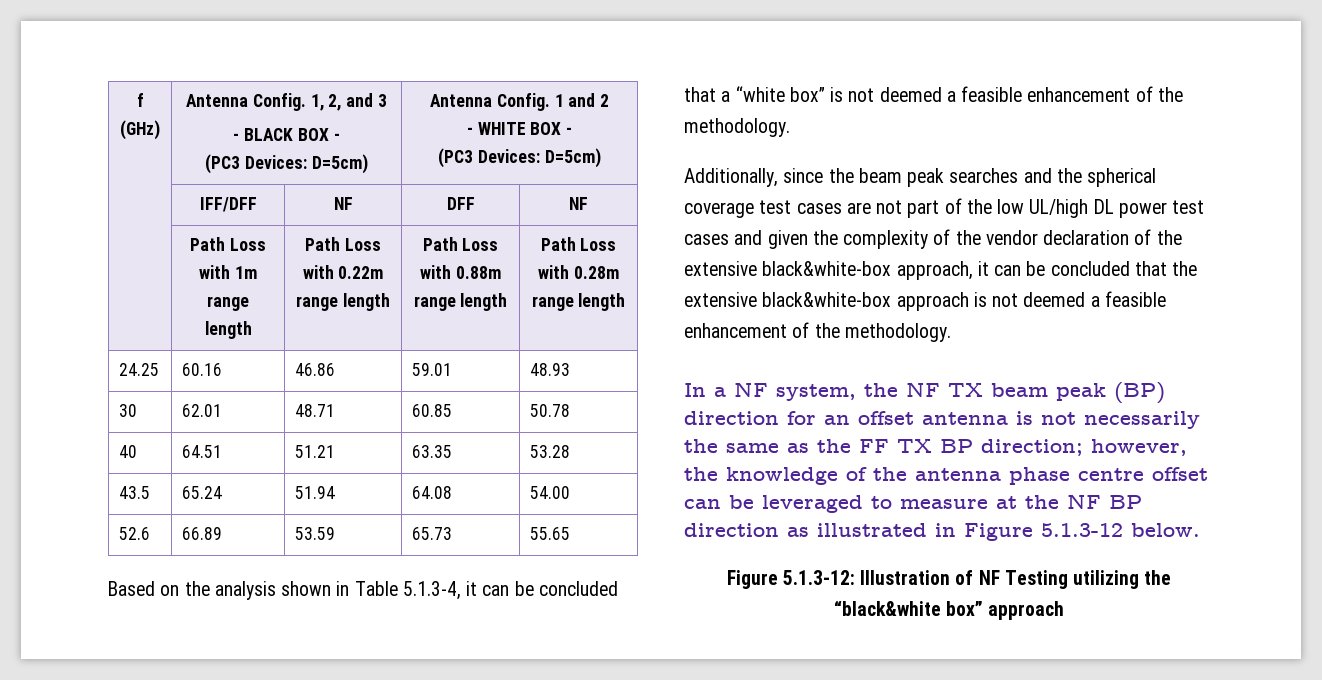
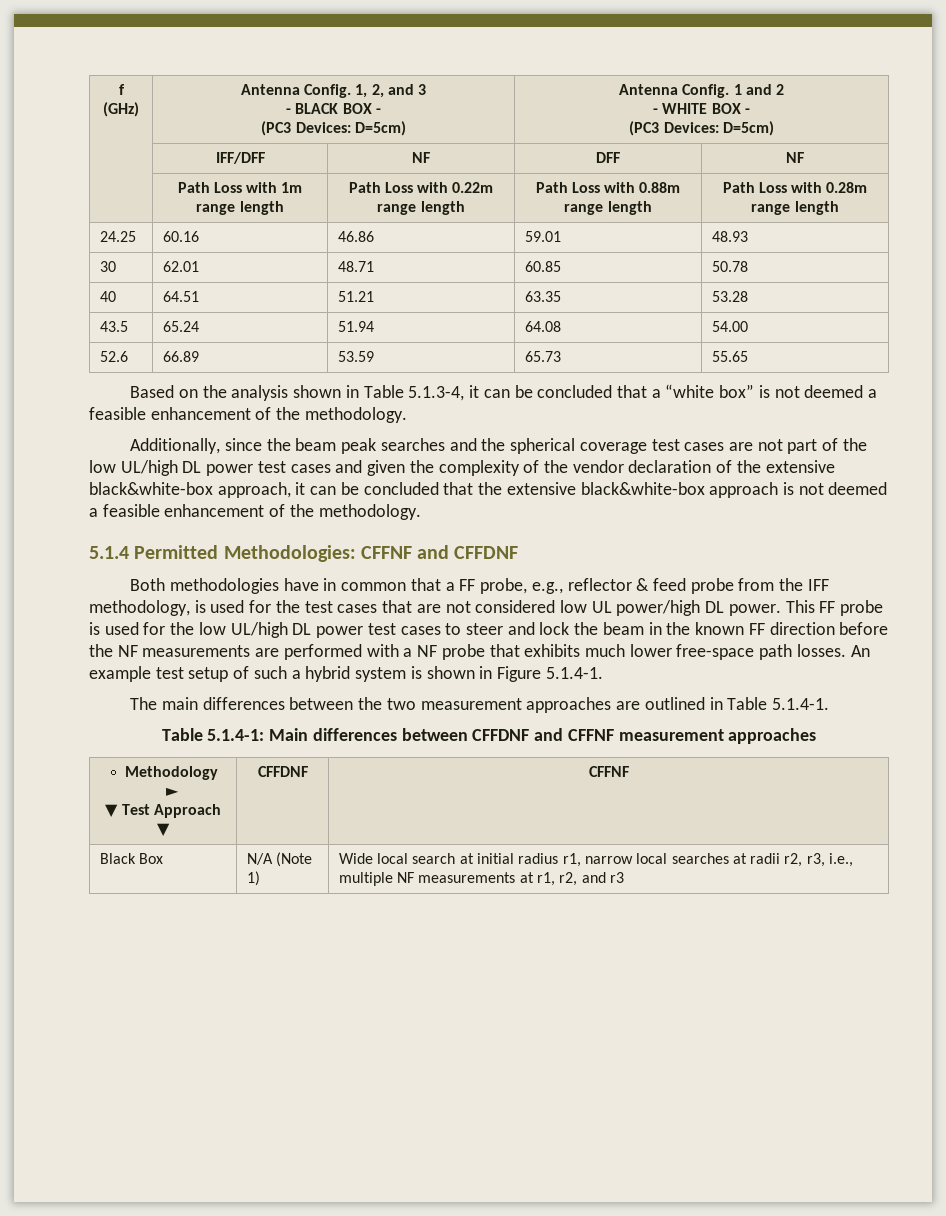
- In a NF system, the NF TX beam peak (BP) direction for an offset antenna is not necessarily the same as the FF TX BP direction; however, the knowledge of the antenna phase centre offset can be leveraged to measure at the NF BP direction as illustrated in Figure 5.1.3-12 below.
- Figure 5.1.3-12: Illustration of NF Testing utilizing the “black&white box” approach
+ 5.1.4 Permitted Methodologies: CFFNF and CFFDNF
+ Both methodologies have in common that a FF probe, e.g., reflector & feed probe from the IFF methodology, is used for the test cases that are not considered low UL power/high DL power. This FF probe is used for the low UL/high DL power test cases to steer and lock the beam in the known FF direction before the NF measurements are performed with a NF probe that exhibits much lower free-space path losses. An example test setup of such a hybrid system is shown in Figure 5.1.4-1.
+ The main differences between the two measurement approaches are outlined in Table 5.1.4-1.
+ Table 5.1.4-1: Main differences between CFFDNF and CFFNF measurement approaches
+ Methodology ►
+ ▼ Test Approach ▼ | CFFDNF | CFFNF
+ Black Box | N/A (Note 1) | Wide local search at initial radius r1, narrow local searches at radii r2, r3, i.e., multiple NF measurements at r1, r2, and r3

